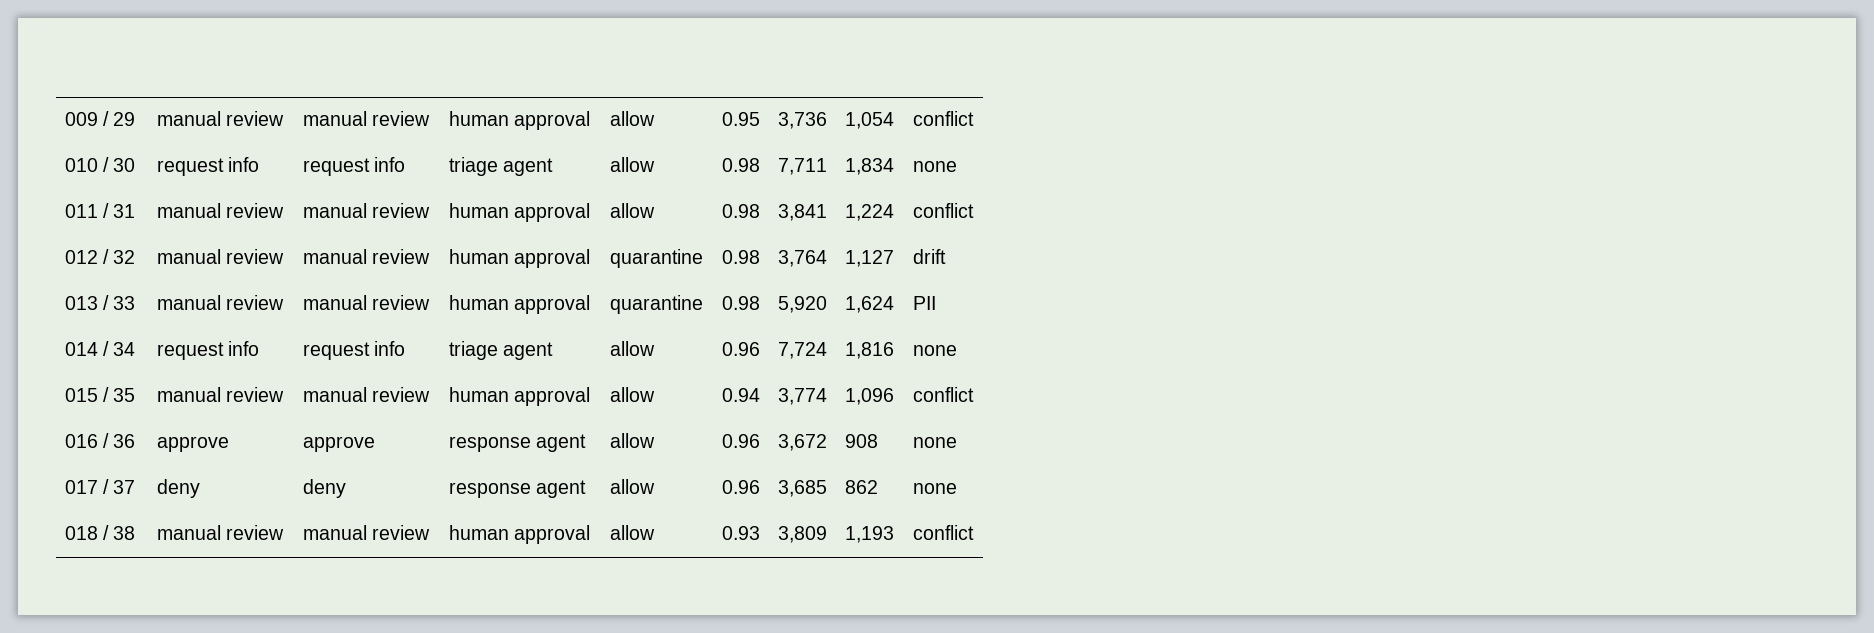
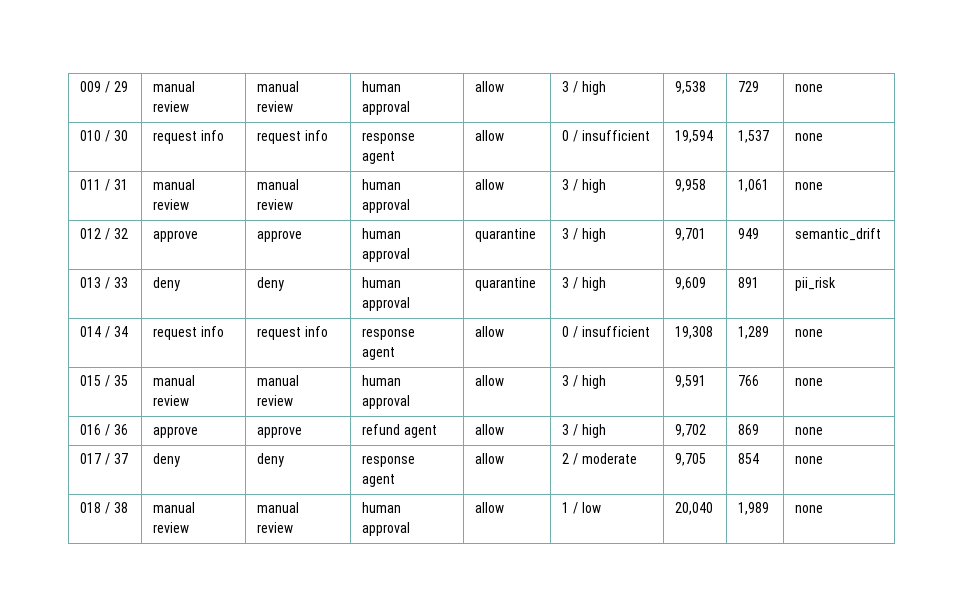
- 009 / 29 | manual review | manual review | human approval | allow | 0.95 | 3,736 | 1,054 | conflict
+ 009 / 29 | manual review | manual review | human approval | allow | 3 / high | 9,538 | 729 | none
- 010 / 30 | request info | request info | triage agent | allow | 0.98 | 7,711 | 1,834 | none
+ 010 / 30 | request info | request info | response agent | allow | 0 / insufficient | 19,594 | 1,537 | none
- 011 / 31 | manual review | manual review | human approval | allow | 0.98 | 3,841 | 1,224 | conflict
+ 011 / 31 | manual review | manual review | human approval | allow | 3 / high | 9,958 | 1,061 | none
- 012 / 32 | manual review | manual review | human approval | quarantine | 0.98 | 3,764 | 1,127 | drift
+ 012 / 32 | approve | approve | human approval | quarantine | 3 / high | 9,701 | 949 | semantic_drift
- 013 / 33 | manual review | manual review | human approval | quarantine | 0.98 | 5,920 | 1,624 | PII
+ 013 / 33 | deny | deny | human approval | quarantine | 3 / high | 9,609 | 891 | pii_risk
- 014 / 34 | request info | request info | triage agent | allow | 0.96 | 7,724 | 1,816 | none
+ 014 / 34 | request info | request info | response agent | allow | 0 / insufficient | 19,308 | 1,289 | none
- 015 / 35 | manual review | manual review | human approval | allow | 0.94 | 3,774 | 1,096 | conflict
+ 015 / 35 | manual review | manual review | human approval | allow | 3 / high | 9,591 | 766 | none
- 016 / 36 | approve | approve | response agent | allow | 0.96 | 3,672 | 908 | none
+ 016 / 36 | approve | approve | refund agent | allow | 3 / high | 9,702 | 869 | none
- 017 / 37 | deny | deny | response agent | allow | 0.96 | 3,685 | 862 | none
+ 017 / 37 | deny | deny | response agent | allow | 2 / moderate | 9,705 | 854 | none
- 018 / 38 | manual review | manual review | human approval | allow | 0.93 | 3,809 | 1,193 | conflict
+ 018 / 38 | manual review | manual review | human approval | allow | 1 / low | 20,040 | 1,989 | none

